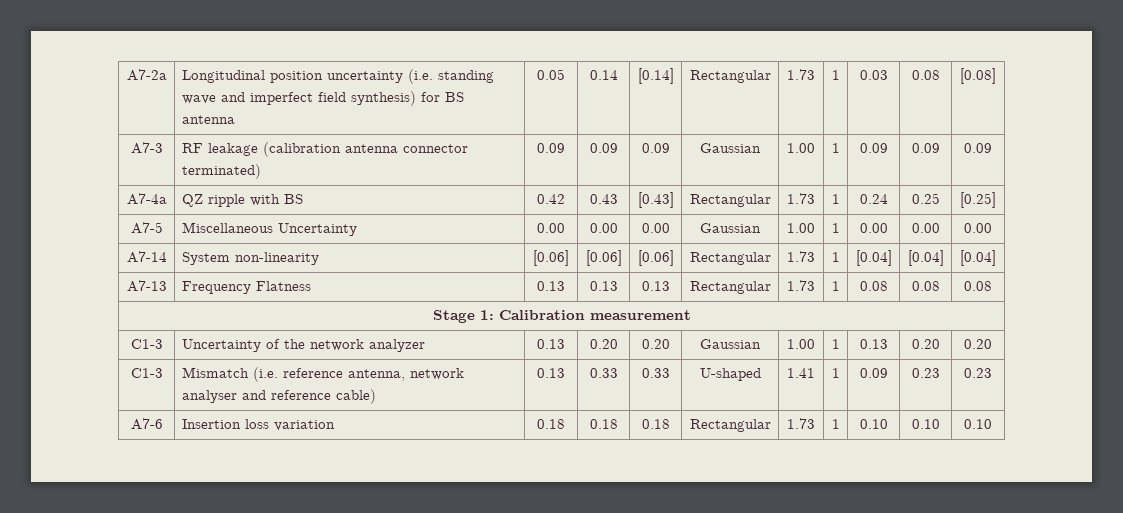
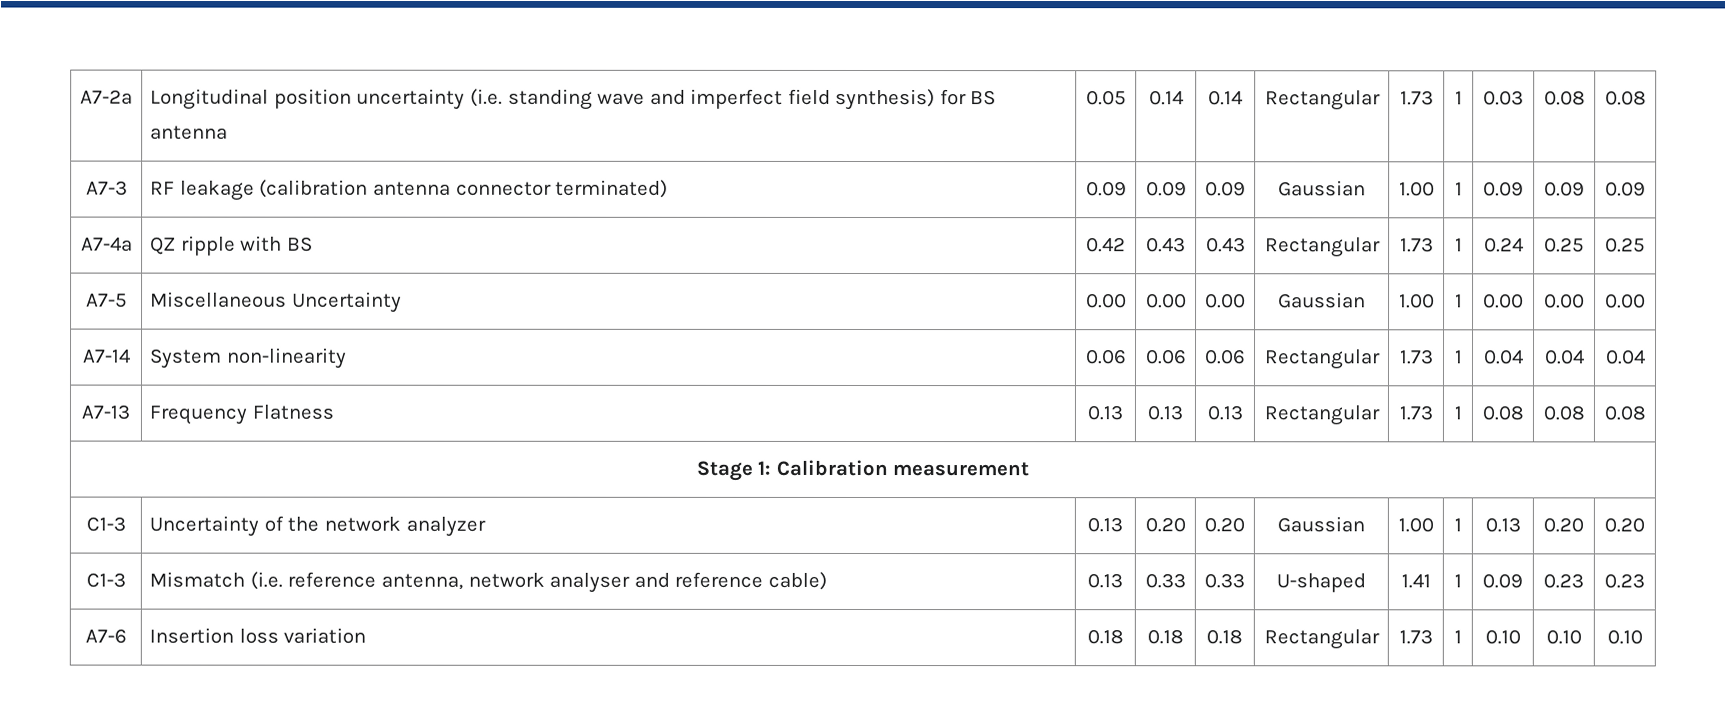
- A7-2a | Longitudinal position uncertainty (i.e. standing wave and imperfect field synthesis) for BS antenna | 0.05 | 0.14 | [0.14] | Rectangular | 1.73 | 1 | 0.03 | 0.08 | [0.08]
+ A7-2a | Longitudinal position uncertainty (i.e. standing wave and imperfect field synthesis) for BS antenna | 0.05 | 0.14 | 0.14 | Rectangular | 1.73 | 1 | 0.03 | 0.08 | 0.08
- A7-4a | QZ ripple with BS | 0.42 | 0.43 | [0.43] | Rectangular | 1.73 | 1 | 0.24 | 0.25 | [0.25]
+ A7-4a | QZ ripple with BS | 0.42 | 0.43 | 0.43 | Rectangular | 1.73 | 1 | 0.24 | 0.25 | 0.25
- A7-14 | System non-linearity | [0.06] | [0.06] | [0.06] | Rectangular | 1.73 | 1 | [0.04] | [0.04] | [0.04]
+ A7-14 | System non-linearity | 0.06 | 0.06 | 0.06 | Rectangular | 1.73 | 1 | 0.04 | 0.04 | 0.04

